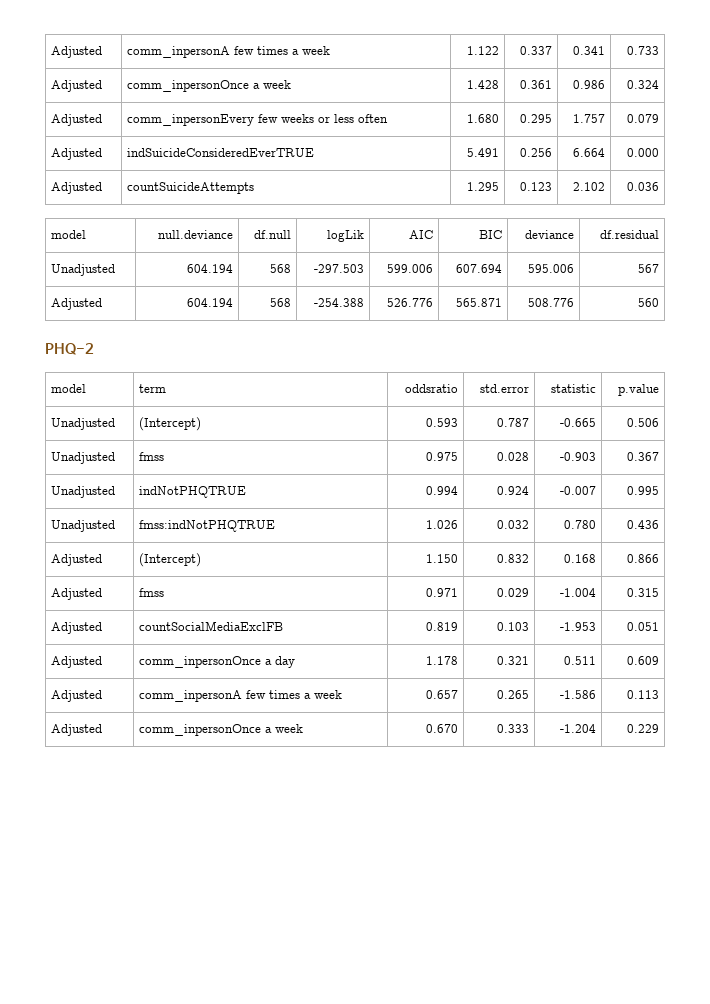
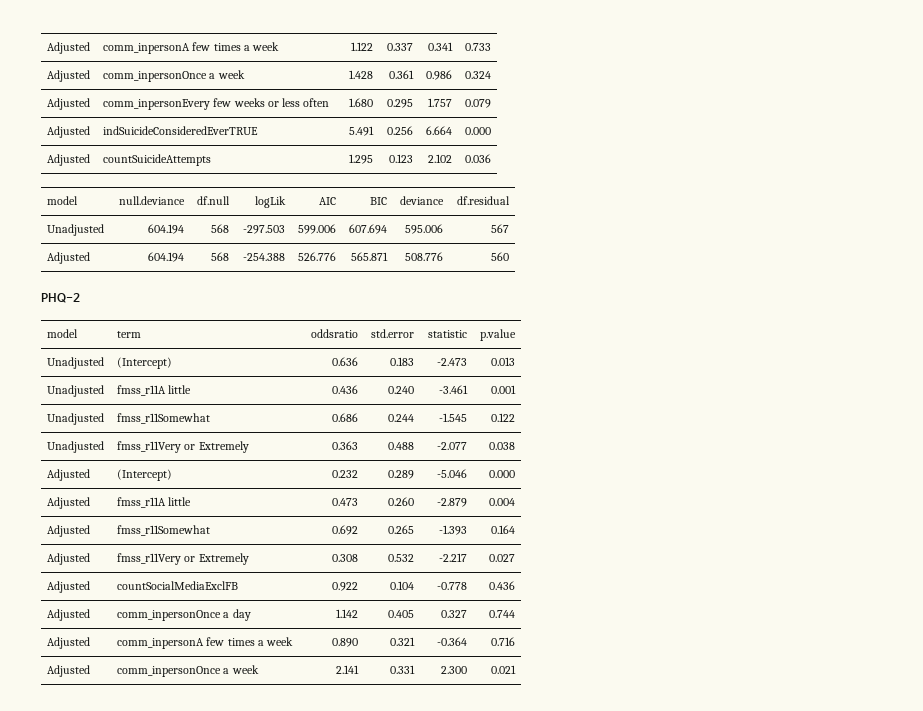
- Unadjusted | (Intercept) | 0.593 | 0.787 | -0.665 | 0.506
- Unadjusted | fmss | 0.975 | 0.028 | -0.903 | 0.367
- Unadjusted | indNotPHQTRUE | 0.994 | 0.924 | -0.007 | 0.995
- Unadjusted | fmss:indNotPHQTRUE | 1.026 | 0.032 | 0.780 | 0.436
- Adjusted | (Intercept) | 1.150 | 0.832 | 0.168 | 0.866
- Adjusted | fmss | 0.971 | 0.029 | -1.004 | 0.315
- Adjusted | countSocialMediaExclFB | 0.819 | 0.103 | -1.953 | 0.051
+ Unadjusted | (Intercept) | 0.636 | 0.183 | -2.473 | 0.013
+ Unadjusted | fmss_r11A little | 0.436 | 0.240 | -3.461 | 0.001
+ Unadjusted | fmss_r11Somewhat | 0.686 | 0.244 | -1.545 | 0.122
+ Unadjusted | fmss_r11Very or Extremely | 0.363 | 0.488 | -2.077 | 0.038
+ Adjusted | (Intercept) | 0.232 | 0.289 | -5.046 | 0.000
+ Adjusted | fmss_r11A little | 0.473 | 0.260 | -2.879 | 0.004
+ Adjusted | fmss_r11Somewhat | 0.692 | 0.265 | -1.393 | 0.164
+ Adjusted | fmss_r11Very or Extremely | 0.308 | 0.532 | -2.217 | 0.027
+ Adjusted | countSocialMediaExclFB | 0.922 | 0.104 | -0.778 | 0.436
- Adjusted | comm_inpersonOnce a day | 1.178 | 0.321 | 0.511 | 0.609
- Adjusted | comm_inpersonA few times a week | 0.657 | 0.265 | -1.586 | 0.113
- Adjusted | comm_inpersonOnce a week | 0.670 | 0.333 | -1.204 | 0.229
+ Adjusted | comm_inpersonOnce a day | 1.142 | 0.405 | 0.327 | 0.744
+ Adjusted | comm_inpersonA few times a week | 0.890 | 0.321 | -0.364 | 0.716
+ Adjusted | comm_inpersonOnce a week | 2.141 | 0.331 | 2.300 | 0.021

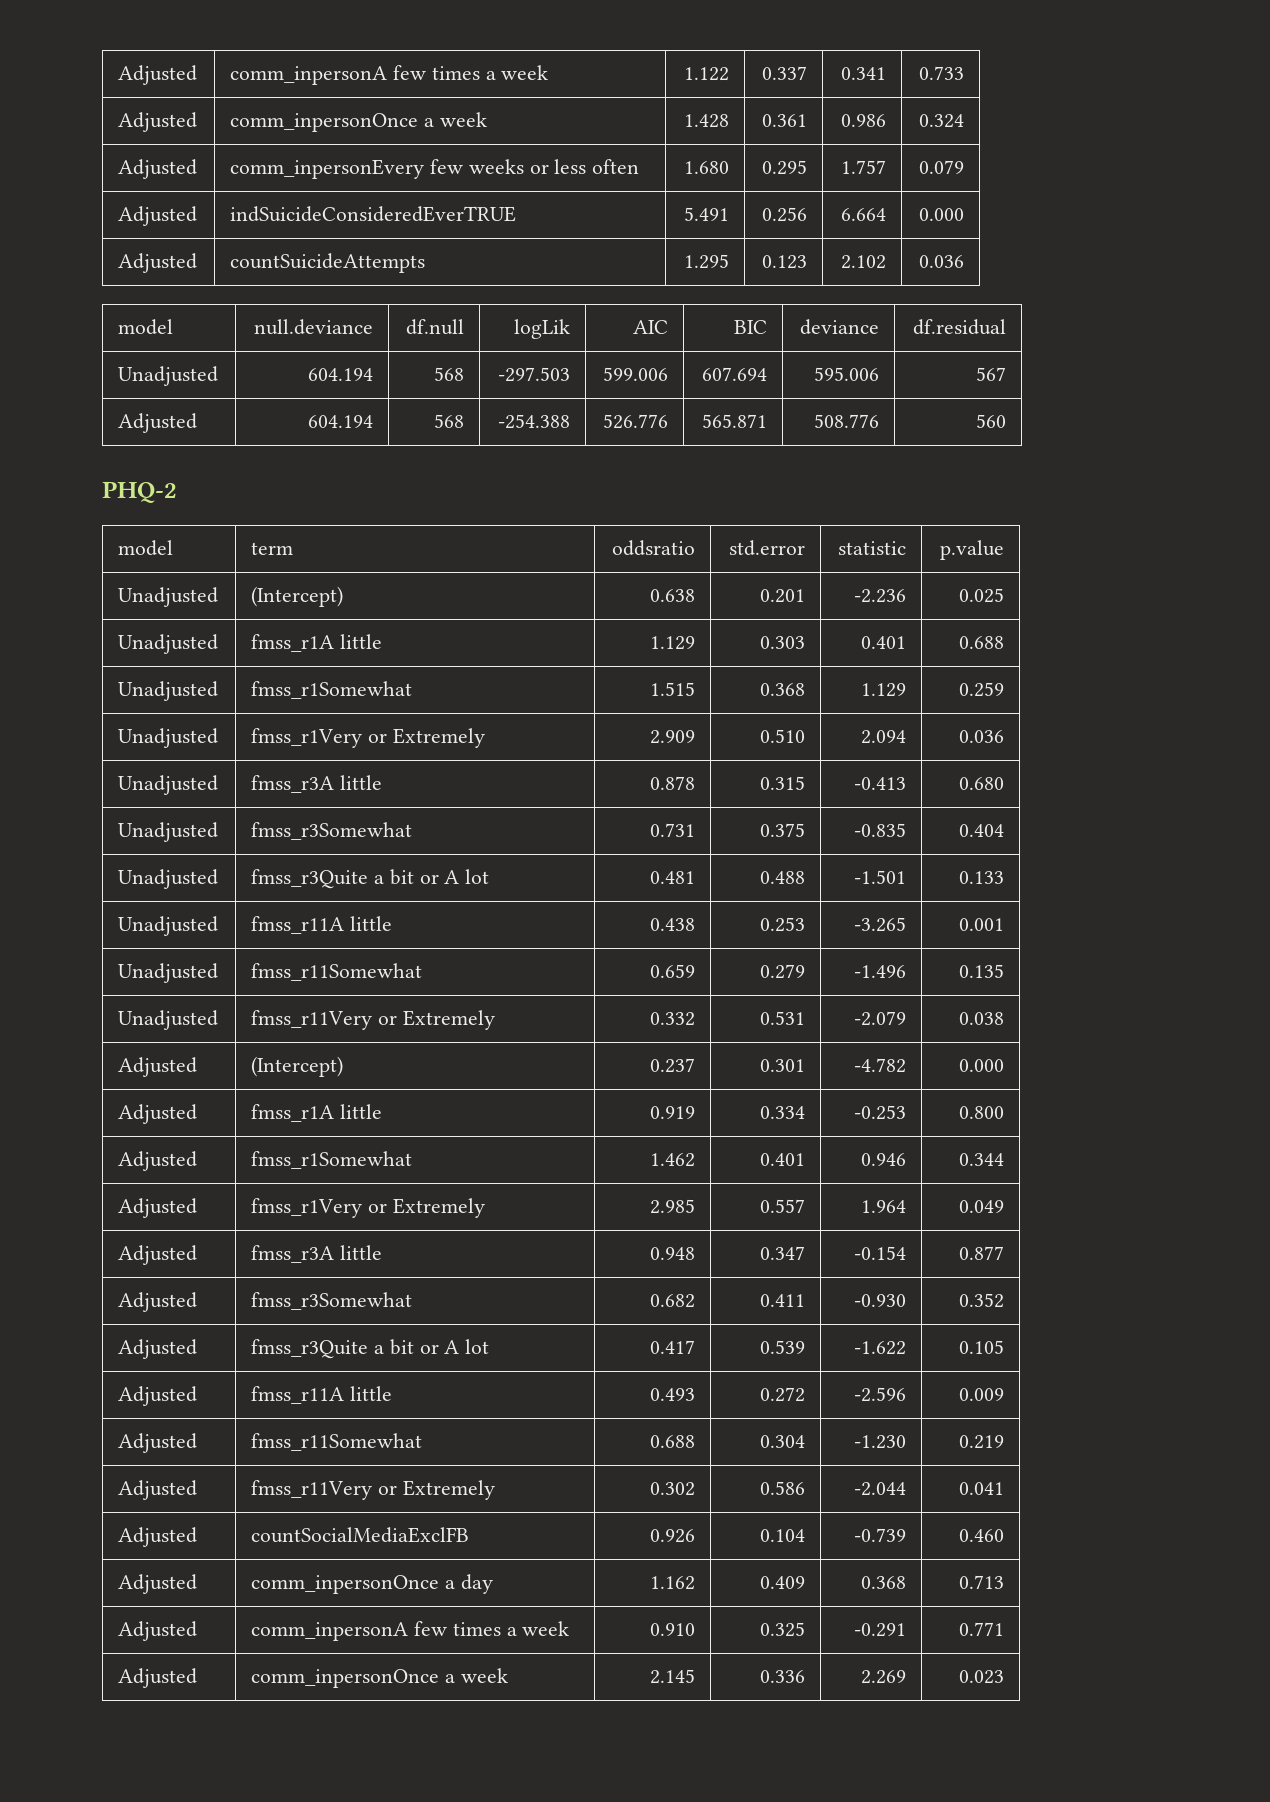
- Unadjusted | (Intercept) | 0.636 | 0.183 | -2.473 | 0.013
+ Unadjusted | (Intercept) | 0.638 | 0.201 | -2.236 | 0.025
+ Unadjusted | fmss_r1A little | 1.129 | 0.303 | 0.401 | 0.688
+ Unadjusted | fmss_r1Somewhat | 1.515 | 0.368 | 1.129 | 0.259
+ Unadjusted | fmss_r1Very or Extremely | 2.909 | 0.510 | 2.094 | 0.036
+ Unadjusted | fmss_r3A little | 0.878 | 0.315 | -0.413 | 0.680
+ Unadjusted | fmss_r3Somewhat | 0.731 | 0.375 | -0.835 | 0.404
+ Unadjusted | fmss_r3Quite a bit or A lot | 0.481 | 0.488 | -1.501 | 0.133
- Unadjusted | fmss_r11A little | 0.436 | 0.240 | -3.461 | 0.001
+ Unadjusted | fmss_r11A little | 0.438 | 0.253 | -3.265 | 0.001
- Unadjusted | fmss_r11Somewhat | 0.686 | 0.244 | -1.545 | 0.122
+ Unadjusted | fmss_r11Somewhat | 0.659 | 0.279 | -1.496 | 0.135
- Unadjusted | fmss_r11Very or Extremely | 0.363 | 0.488 | -2.077 | 0.038
+ Unadjusted | fmss_r11Very or Extremely | 0.332 | 0.531 | -2.079 | 0.038
- Adjusted | (Intercept) | 0.232 | 0.289 | -5.046 | 0.000
- Adjusted | fmss_r11A little | 0.473 | 0.260 | -2.879 | 0.004
- Adjusted | fmss_r11Somewhat | 0.692 | 0.265 | -1.393 | 0.164
+ Adjusted | (Intercept) | 0.237 | 0.301 | -4.782 | 0.000
+ Adjusted | fmss_r1A little | 0.919 | 0.334 | -0.253 | 0.800
+ Adjusted | fmss_r1Somewhat | 1.462 | 0.401 | 0.946 | 0.344
+ Adjusted | fmss_r1Very or Extremely | 2.985 | 0.557 | 1.964 | 0.049
+ Adjusted | fmss_r3A little | 0.948 | 0.347 | -0.154 | 0.877
+ Adjusted | fmss_r3Somewhat | 0.682 | 0.411 | -0.930 | 0.352
+ Adjusted | fmss_r3Quite a bit or A lot | 0.417 | 0.539 | -1.622 | 0.105
+ Adjusted | fmss_r11A little | 0.493 | 0.272 | -2.596 | 0.009
+ Adjusted | fmss_r11Somewhat | 0.688 | 0.304 | -1.230 | 0.219
- Adjusted | fmss_r11Very or Extremely | 0.308 | 0.532 | -2.217 | 0.027
+ Adjusted | fmss_r11Very or Extremely | 0.302 | 0.586 | -2.044 | 0.041
- Adjusted | countSocialMediaExclFB | 0.922 | 0.104 | -0.778 | 0.436
+ Adjusted | countSocialMediaExclFB | 0.926 | 0.104 | -0.739 | 0.460
- Adjusted | comm_inpersonOnce a day | 1.142 | 0.405 | 0.327 | 0.744
- Adjusted | comm_inpersonA few times a week | 0.890 | 0.321 | -0.364 | 0.716
- Adjusted | comm_inpersonOnce a week | 2.141 | 0.331 | 2.300 | 0.021
+ Adjusted | comm_inpersonOnce a day | 1.162 | 0.409 | 0.368 | 0.713
+ Adjusted | comm_inpersonA few times a week | 0.910 | 0.325 | -0.291 | 0.771
+ Adjusted | comm_inpersonOnce a week | 2.145 | 0.336 | 2.269 | 0.023

